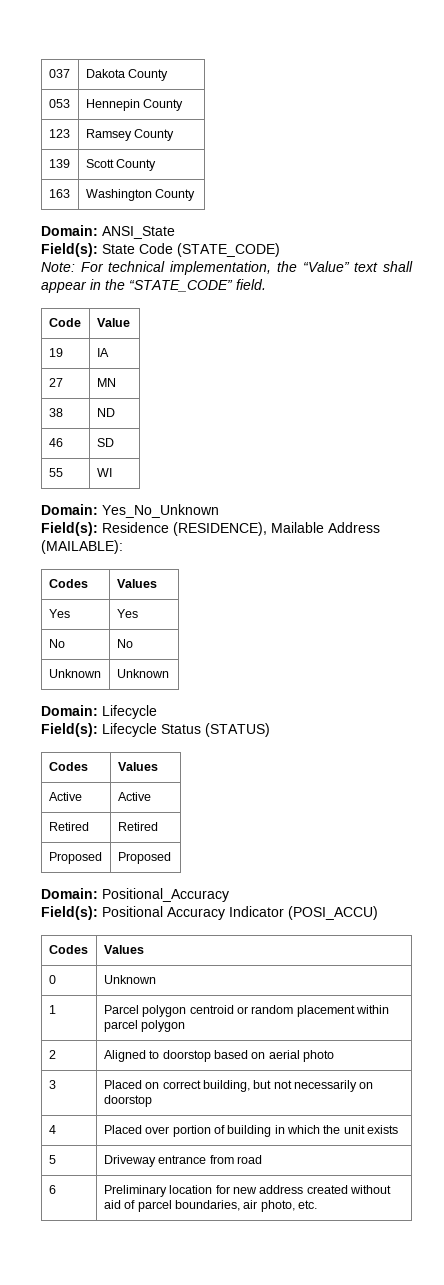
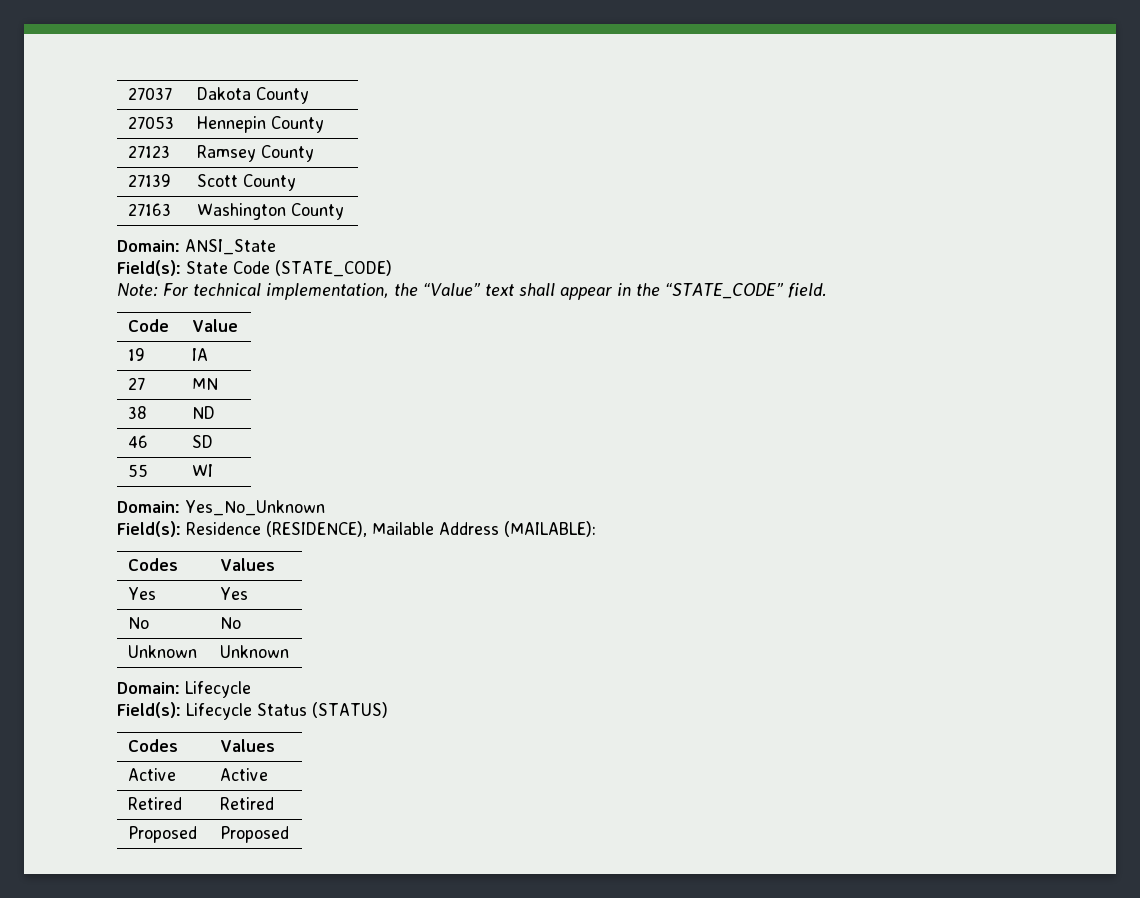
- 037 | Dakota County
+ 27037 | Dakota County
- 053 | Hennepin County
+ 27053 | Hennepin County
- 123 | Ramsey County
+ 27123 | Ramsey County
- 139 | Scott County
+ 27139 | Scott County
- 163 | Washington County
+ 27163 | Washington County
- Domain: Positional_Accuracy
- Field(s): Positional Accuracy Indicator (POSI_ACCU)
- Codes | Values
- 0 | Unknown
- 1 | Parcel polygon centroid or random placement within parcel polygon
- 2 | Aligned to doorstop based on aerial photo
- 3 | Placed on correct building, but not necessarily on doorstop
- 4 | Placed over portion of building in which the unit exists
- 5 | Driveway entrance from road
- 6 | Preliminary location for new address created without aid of parcel boundaries, air photo, etc.

